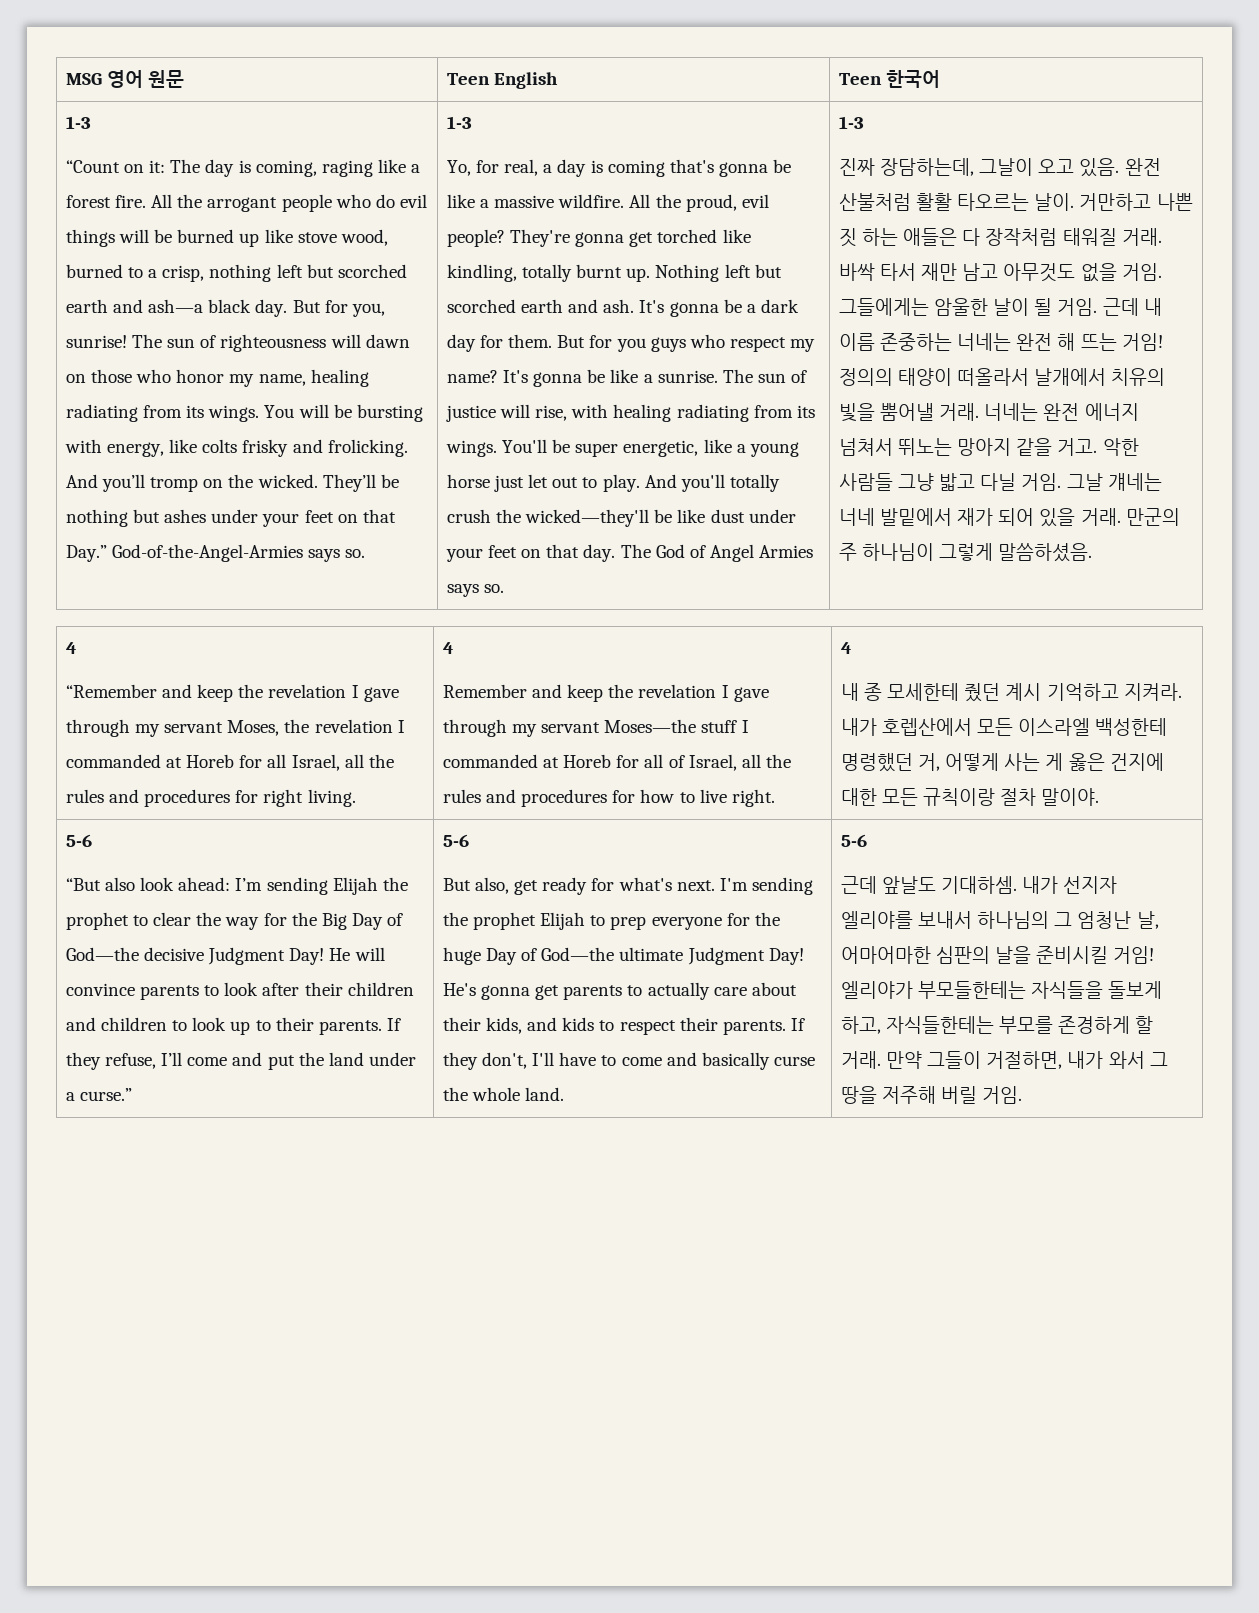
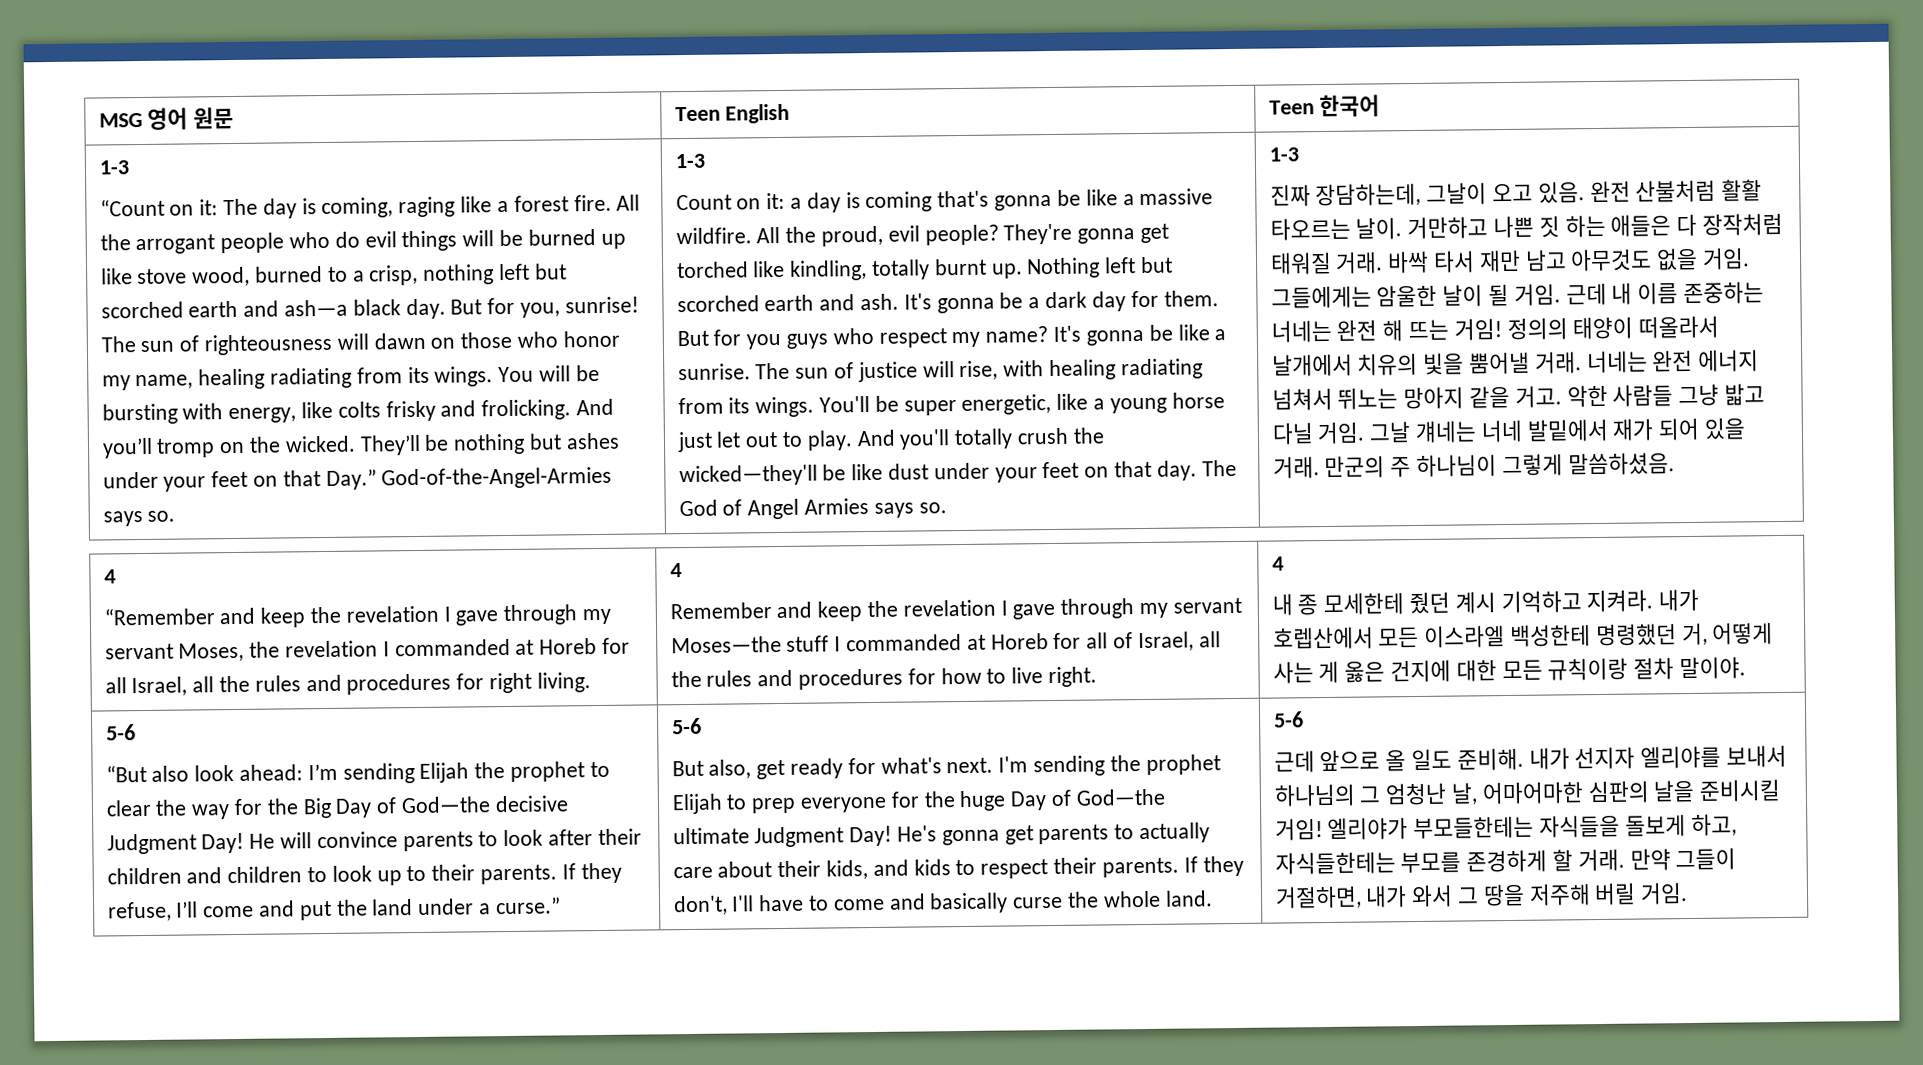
- Yo, for real, a day is coming that's gonna be like a massive wildfire.
+ Count on it: a day is coming that's gonna be like a massive wildfire.
- 근데 앞날도 기대하셈.
+ 근데 앞으로 올 일도 준비해.

